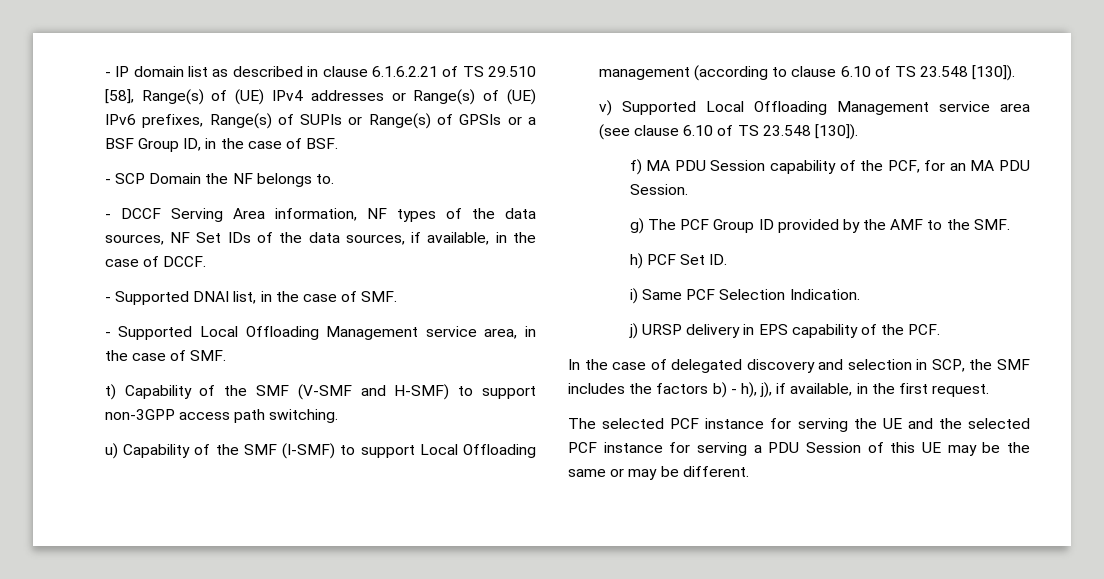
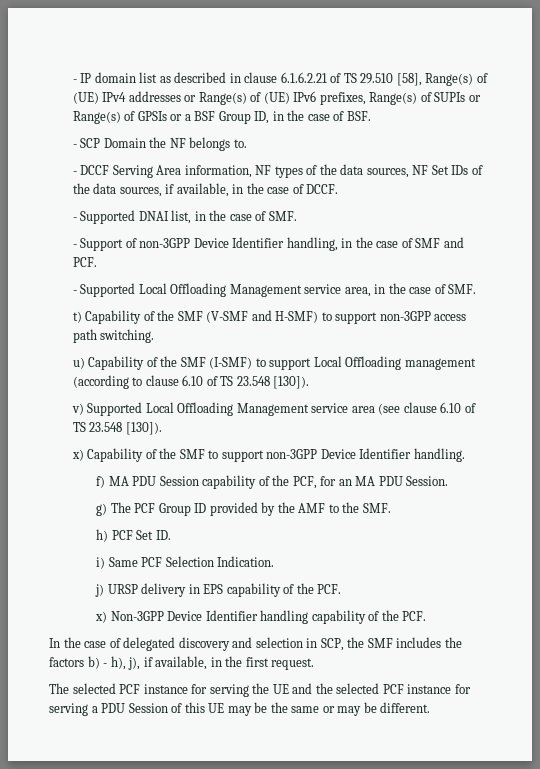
+ - Support of non-3GPP Device Identifier handling, in the case of SMF and PCF.
+ x) Capability of the SMF to support non-3GPP Device Identifier handling.
+ x) Non-3GPP Device Identifier handling capability of the PCF.

